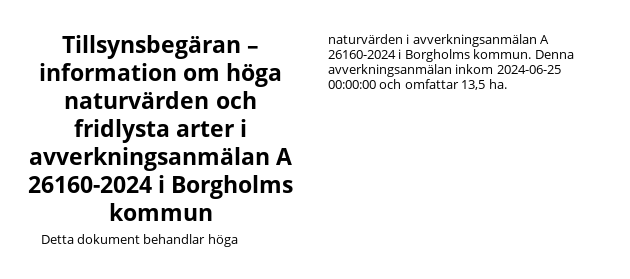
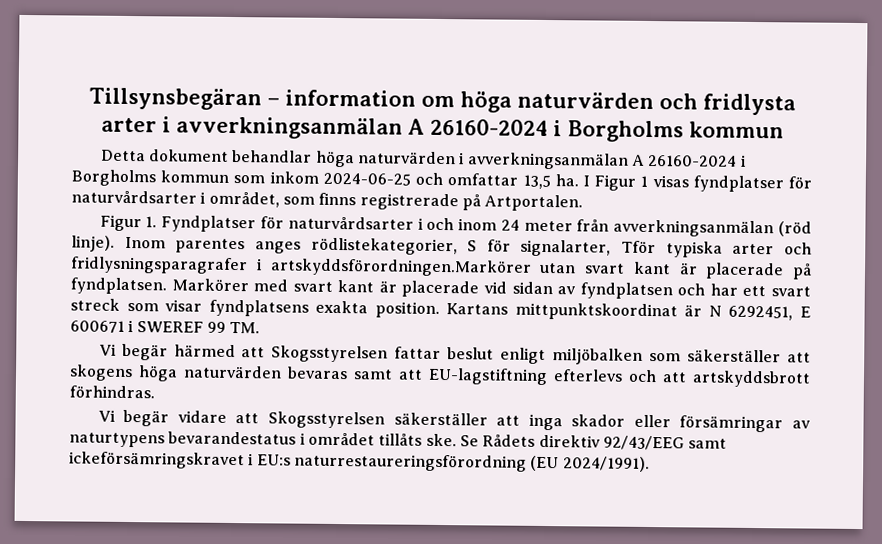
- Detta dokument behandlar höga naturvärden i avverkningsanmälan A 26160-2024 i Borgholms kommun. Denna avverkningsanmälan inkom 2024-06-25 00:00:00 och omfattar 13,5 ha.
+ Detta dokument behandlar höga naturvärden i avverkningsanmälan A 26160-2024 i Borgholms kommun som inkom 2024-06-25 och omfattar 13,5 ha.
+ I Figur 1 visas fyndplatser för naturvårdsarter i området, som finns registrerade på Artportalen.
+ Figur 1. Fyndplatser för naturvårdsarter i och inom 24 meter från avverkningsanmälan (röd linje). Inom parentes anges rödlistekategorier, S för signalarter, Tför typiska arter och fridlysningsparagrafer i artskyddsförordningen.Markörer utan svart kant är placerade på fyndplatsen. Markörer med svart kant är placerade vid sidan av fyndplatsen och har ett svart streck som visar fyndplatsens exakta position. Kartans mittpunktskoordinat är N 6292451, E 600671 i SWEREF 99 TM.
+ Vi begär härmed att Skogsstyrelsen fattar beslut enligt miljöbalken som säkerställer att skogens höga naturvärden bevaras samt att EU-lagstiftning efterlevs och att artskyddsbrott förhindras.
+ Vi begär vidare att Skogsstyrelsen säkerställer att inga skador eller försämringar av naturtypens bevarandestatus i området tillåts ske. Se Rådets direktiv 92/43/EEG samt ickeförsämringskravet i EU:s naturrestaureringsförordning (EU 2024/1991).

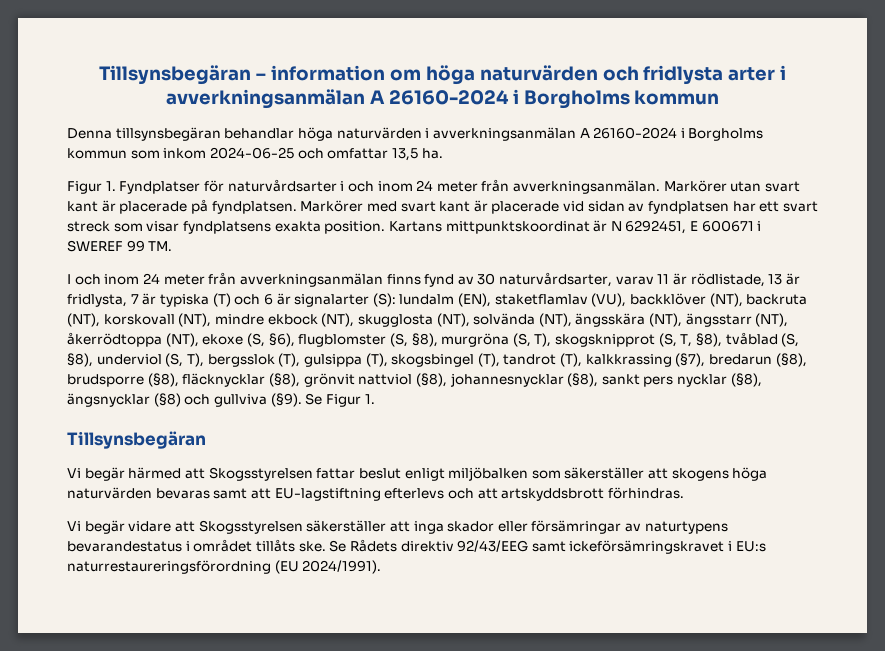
- Detta dokument behandlar höga naturvärden i avverkningsanmälan A 26160-2024 i Borgholms kommun som inkom 2024-06-25 och omfattar 13,5 ha. I Figur 1 visas fyndplatser för naturvårdsarter i området, som finns registrerade på Artportalen.
+ Denna tillsynsbegäran behandlar höga naturvärden i avverkningsanmälan A 26160-2024 i Borgholms kommun som inkom 2024-06-25 och omfattar 13,5 ha.
- Figur 1. Fyndplatser för naturvårdsarter i och inom 24 meter från avverkningsanmälan (röd linje). Inom parentes anges rödlistekategorier, S för signalarter, Tför typiska arter och fridlysningsparagrafer i artskyddsförordningen.Markörer utan svart kant är placerade på fyndplatsen.
+ Figur 1. Fyndplatser för naturvårdsarter i och inom 24 meter från avverkningsanmälan. Markörer utan svart kant är placerade på fyndplatsen.
- Markörer med svart kant är placerade vid sidan av fyndplatsen och har ett svart streck som visar fyndplatsens exakta position.
+ Markörer med svart kant är placerade vid sidan av fyndplatsen har ett svart streck som visar fyndplatsens exakta position.
+ I och inom 24 meter från avverkningsanmälan finns fynd av 30 naturvårdsarter, varav 11 är rödlistade, 13 är fridlysta, 7 är typiska (T) och 6 är signalarter (S): lundalm (EN), staketflamlav (VU), backklöver (NT), backruta (NT), korskovall (NT), mindre ekbock (NT), skugglosta (NT), solvända (NT), ängsskära (NT), ängsstarr (NT), åkerrödtoppa (NT), ekoxe (S, §6), flugblomster (S, §8), murgröna (S, T), skogsknipprot (S, T, §8), tvåblad (S, §8), underviol (S, T), bergsslok (T), gulsippa (T), skogsbingel (T), tandrot (T), kalkkrassing (§7), bredarun (§8), brudsporre (§8), fläcknycklar (§8), grönvit nattviol (§8), johannesnycklar (§8), sankt pers nycklar (§8), ängsnycklar (§8) och gullviva (§9). Se Figur 1.
+ Tillsynsbegäran

